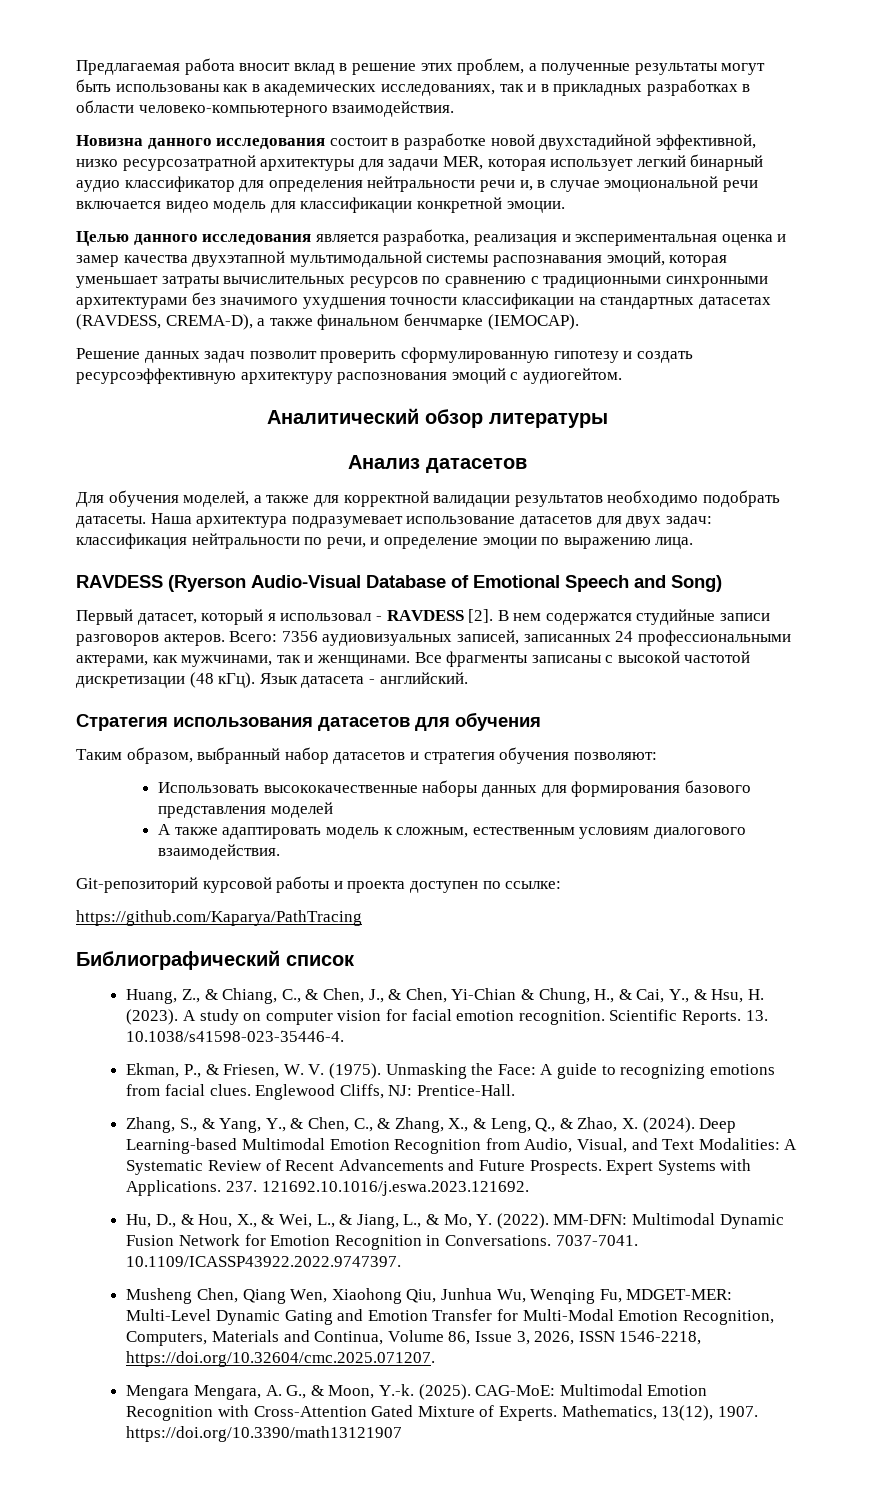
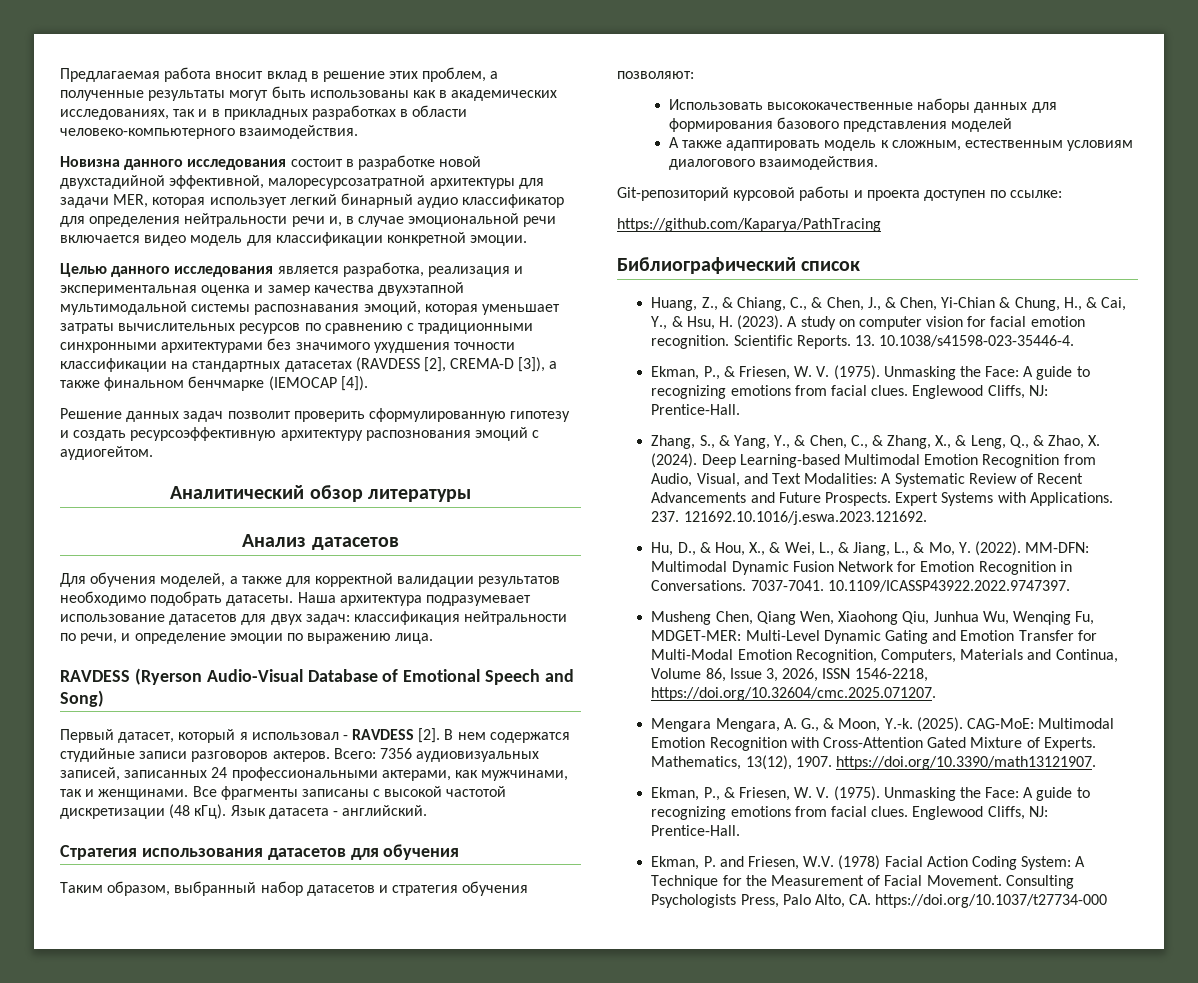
- Новизна данного исследования состоит в разработке новой двухстадийной эффективной, низко ресурсозатратной архитектуры для задачи MER, которая использует легкий бинарный аудио классификатор для определения нейтральности речи и, в случае эмоциональной речи включается видео модель для классификации конкретной эмоции.
+ Новизна данного исследования состоит в разработке новой двухстадийной эффективной, малоресурсозатратной архитектуры для задачи MER, которая использует легкий бинарный аудио классификатор для определения нейтральности речи и, в случае эмоциональной речи включается видео модель для классификации конкретной эмоции.
- Целью данного исследования является разработка, реализация и экспериментальная оценка и замер качества двухэтапной мультимодальной системы распознавания эмоций, которая уменьшает затраты вычислительных ресурсов по сравнению с традиционными синхронными архитектурами без значимого ухудшения точности классификации на стандартных датасетах (RAVDESS, CREMA-D), а также финальном бенчмарке (IEMOCAP).
+ Целью данного исследования является разработка, реализация и экспериментальная оценка и замер качества двухэтапной мультимодальной системы распознавания эмоций, которая уменьшает затраты вычислительных ресурсов по сравнению с традиционными синхронными архитектурами без значимого ухудшения точности классификации на стандартных датасетах (RAVDESS [2], CREMA-D [3]), а также финальном бенчмарке (IEMOCAP [4]).
- Mathematics, 13(12), 1907. https://doi.org/10.3390/math13121907
+ Mathematics, 13(12), 1907. https://doi.org/10.3390/math13121907.
+ Ekman, P., & Friesen, W. V. (1975). Unmasking the Face: A guide to recognizing emotions from facial clues. Englewood Cliffs, NJ: Prentice-Hall.
+ Ekman, P. and Friesen, W.V. (1978) Facial Action Coding System: A Technique for the Measurement of Facial Movement. Consulting Psychologists Press, Palo Alto, CA. https://doi.org/10.1037/t27734-000

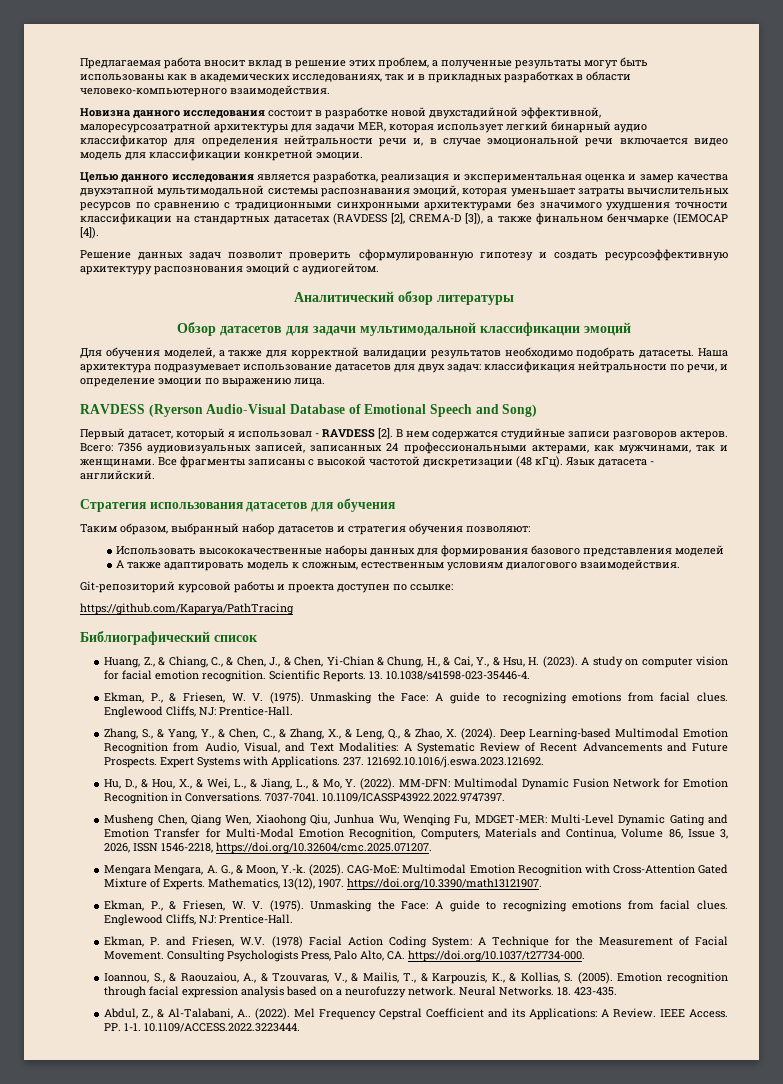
- Анализ датасетов
+ Обзор датасетов для задачи мультимодальной классификации эмоций
- Consulting Psychologists Press, Palo Alto, CA. https://doi.org/10.1037/t27734-000
+ Consulting Psychologists Press, Palo Alto, CA. https://doi.org/10.1037/t27734-000.
+ Ioannou, S., & Raouzaiou, A., & Tzouvaras, V., & Mailis, T., & Karpouzis, K., & Kollias, S. (2005). Emotion recognition through facial expression analysis based on a neurofuzzy network. Neural Networks. 18. 423-435.
+ Abdul, Z., & Al-Talabani, A.. (2022). Mel Frequency Cepstral Coefficient and its Applications: A Review. IEEE Access. PP. 1-1. 10.1109/ACCESS.2022.3223444.

